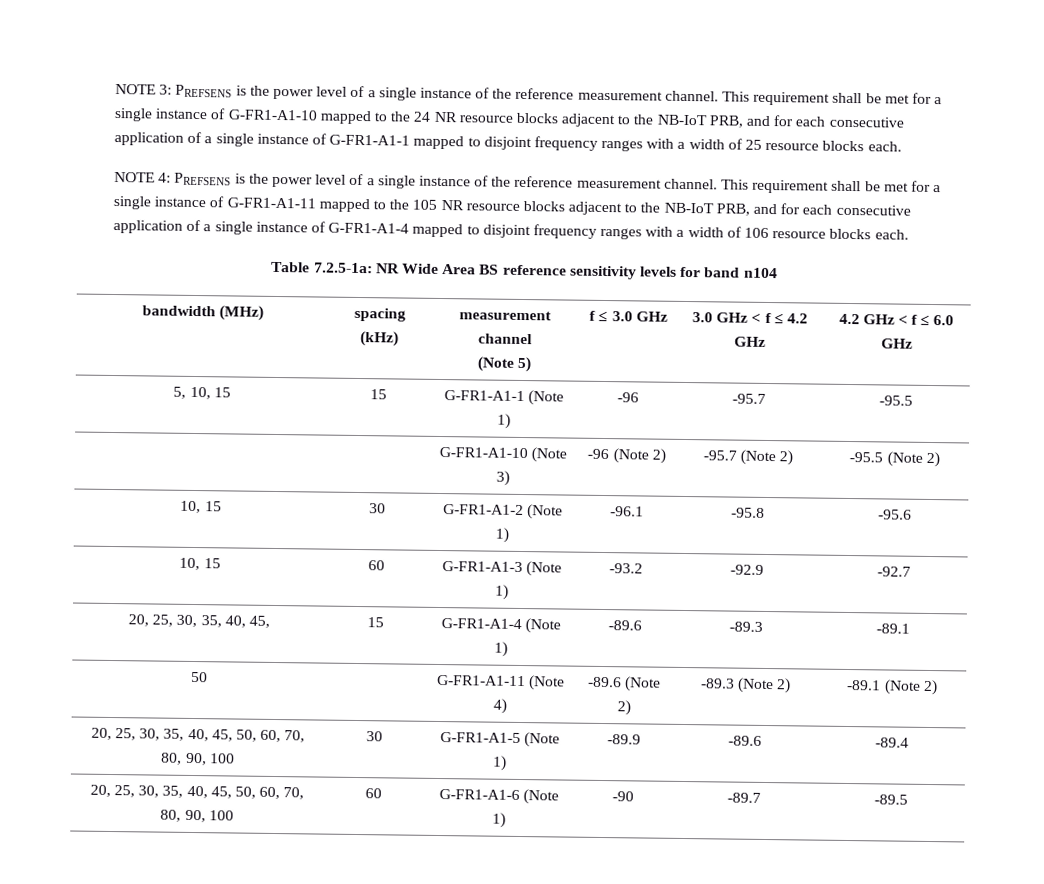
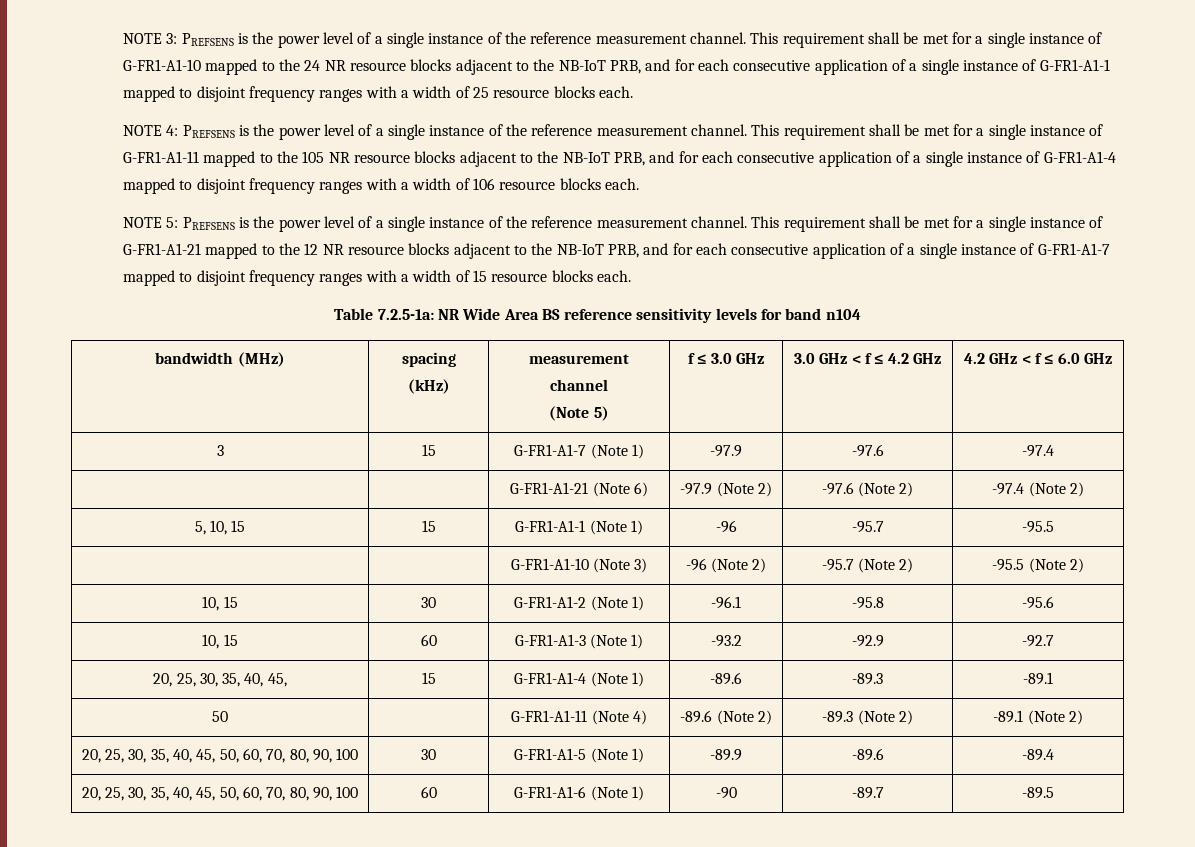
+ NOTE 5: PREFSENS is the power level of a single instance of the reference measurement channel. This requirement shall be met for a single instance of G-FR1-A1-21 mapped to the 12 NR resource blocks adjacent to the NB-IoT PRB, and for each consecutive application of a single instance of G-FR1-A1-7 mapped to disjoint frequency ranges with a width of 15 resource blocks each.
+ 3 | 15 | G-FR1-A1-7 (Note 1) | -97.9 | -97.6 | -97.4
+ | | G-FR1-A1-21 (Note 6) | -97.9 (Note 2) | -97.6 (Note 2) | -97.4 (Note 2)

